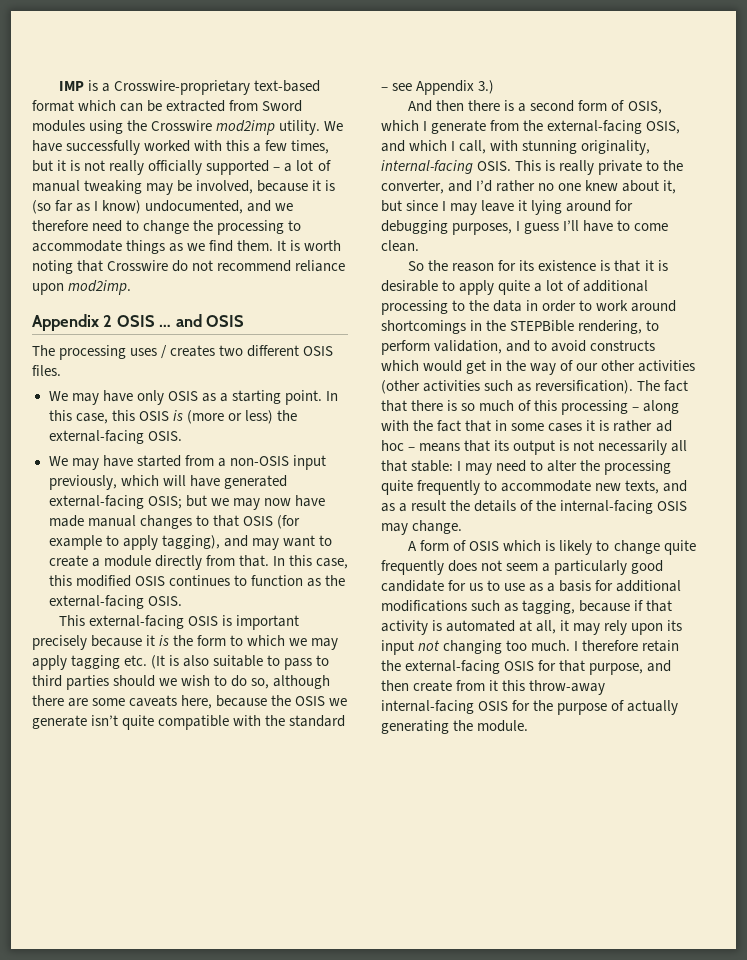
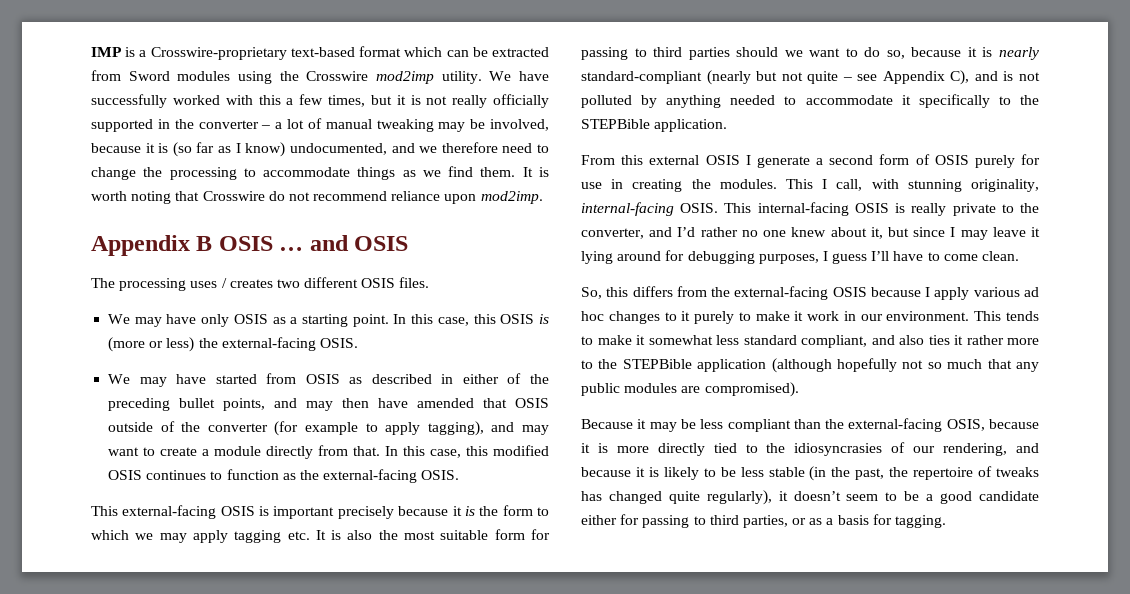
- We have successfully worked with this a few times, but it is not really officially supported – a lot of manual tweaking may be involved, because it is (so far as I know) undocumented, and we therefore need to change the processing to accommodate things as we find them.
+ We have successfully worked with this a few times, but it is not really officially supported in the converter – a lot of manual tweaking may be involved, because it is (so far as I know) undocumented, and we therefore need to change the processing to accommodate things as we find them.
- Appendix 2 OSIS … and OSIS
+ Appendix B OSIS … and OSIS
- We may have started from a non-OSIS input previously, which will have generated external-facing OSIS; but we may now have made manual changes to that OSIS (for example to apply tagging), and may want to create a module directly from that.
+ We may have started from OSIS as described in either of the preceding bullet points, and may then have amended that OSIS outside of the converter (for example to apply tagging), and may want to create a module directly from that.
- This external-facing OSIS is important precisely because it is the form to which we may apply tagging etc. (It is also suitable to pass to third parties should we wish to do so, although there are some caveats here, because the OSIS we generate isn’t quite compatible with the standard – see Appendix 3.)
- And then there is a second form of OSIS, which I generate from the external-facing OSIS, and which I call, with stunning originality, internal-facing OSIS.
+ This external-facing OSIS is important precisely because it is the form to which we may apply tagging etc. It is also the most suitable form for passing to third parties should we want to do so, because it is nearly standard-compliant (nearly but not quite – see Appendix C), and is not polluted by anything needed to accommodate it specifically to the STEPBible application.
+ From this external OSIS I generate a second form of OSIS purely for use in creating the modules. This I call, with stunning originality, internal-facing OSIS.
- This is really private to the converter, and I’d rather no one knew about it, but since I may leave it lying around for debugging purposes, I guess I’ll have to come clean.
+ This internal-facing OSIS is really private to the converter, and I’d rather no one knew about it, but since I may leave it lying around for debugging purposes, I guess I’ll have to come clean.
- So the reason for its existence is that it is desirable to apply quite a lot of additional processing to the data in order to work around shortcomings in the STEPBible rendering, to perform validation, and to avoid constructs which would get in the way of our other activities (other activities such as reversification). The fact that there is so much of this processing – along with the fact that in some cases it is rather ad hoc – means that its output is not necessarily all that stable: I may need to alter the processing quite frequently to accommodate new texts, and as a result the details of the internal-facing OSIS may change.
- A form of OSIS which is likely to change quite frequently does not seem a particularly good candidate for us to use as a basis for additional modifications such as tagging, because if that activity is automated at all, it may rely upon its input not changing too much. I therefore retain the external-facing OSIS for that purpose, and then create from it this throw-away internal-facing OSIS for the purpose of actually generating the module.
+ So, this differs from the external-facing OSIS because I apply various ad hoc changes to it purely to make it work in our environment. This tends to make it somewhat less standard compliant, and also ties it rather more to the STEPBible application (although hopefully not so much that any public modules are compromised).
+ Because it may be less compliant than the external-facing OSIS, because it is more directly tied to the idiosyncrasies of our rendering, and because it is likely to be less stable (in the past, the repertoire of tweaks has changed quite regularly), it doesn’t seem to be a good candidate either for passing to third parties, or as a basis for tagging.

